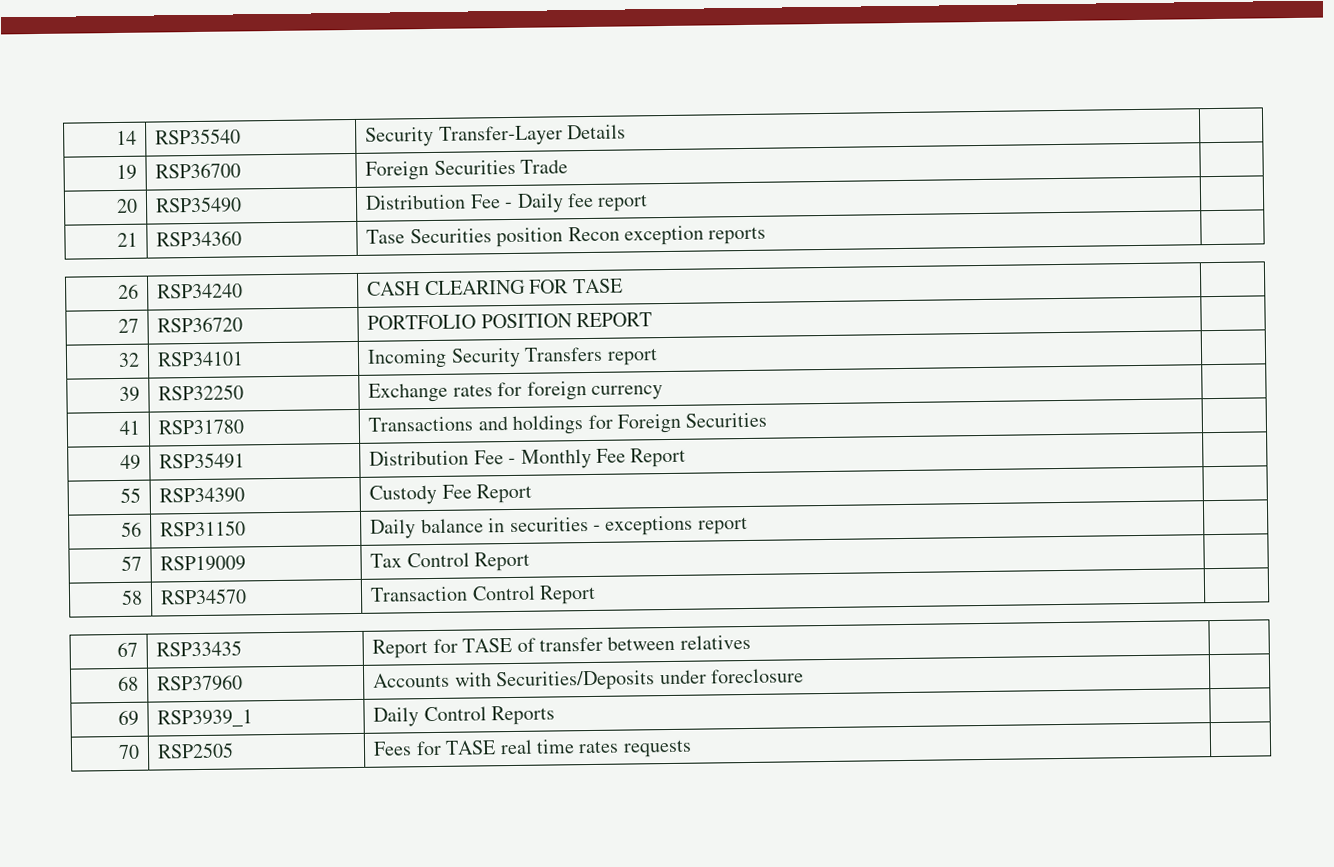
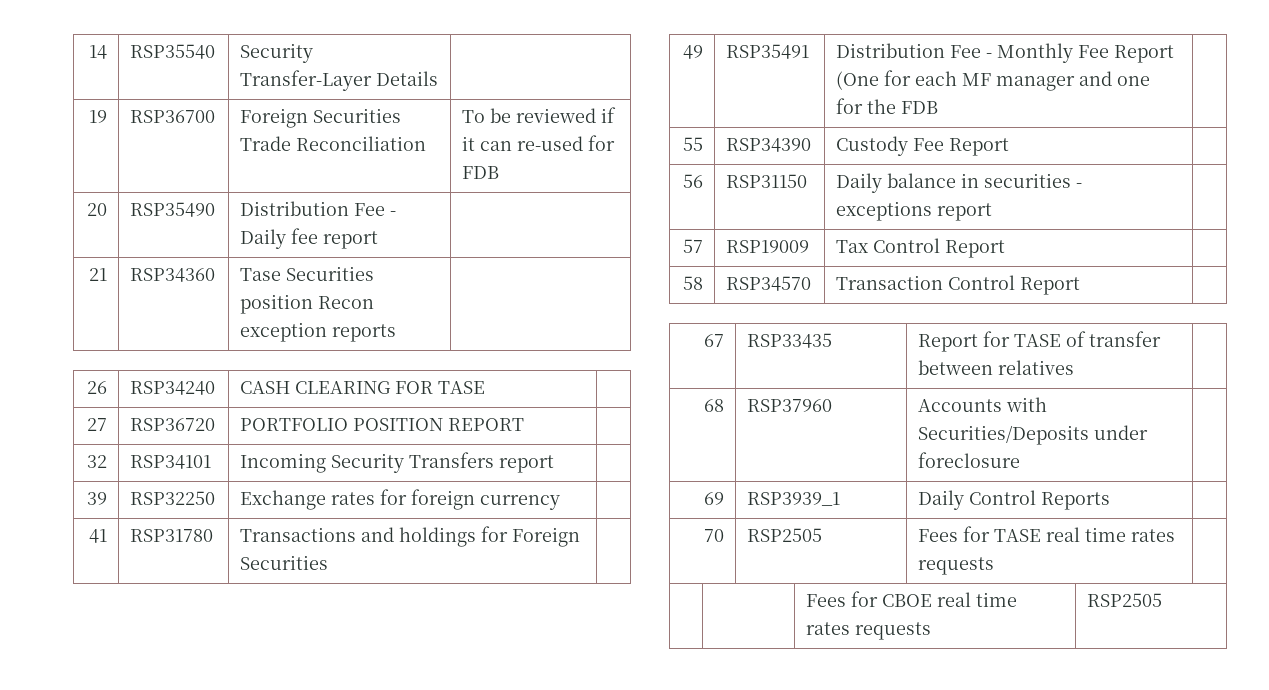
- 19 | RSP36700 | Foreign Securities Trade |
+ 19 | RSP36700 | Foreign Securities Trade Reconciliation | To be reviewed if it can re-used for FDB
- 49 | RSP35491 | Distribution Fee - Monthly Fee Report |
+ 49 | RSP35491 | Distribution Fee - Monthly Fee Report (One for each MF manager and one for the FDB |
+ | | Fees for CBOE real time rates requests | RSP2505

